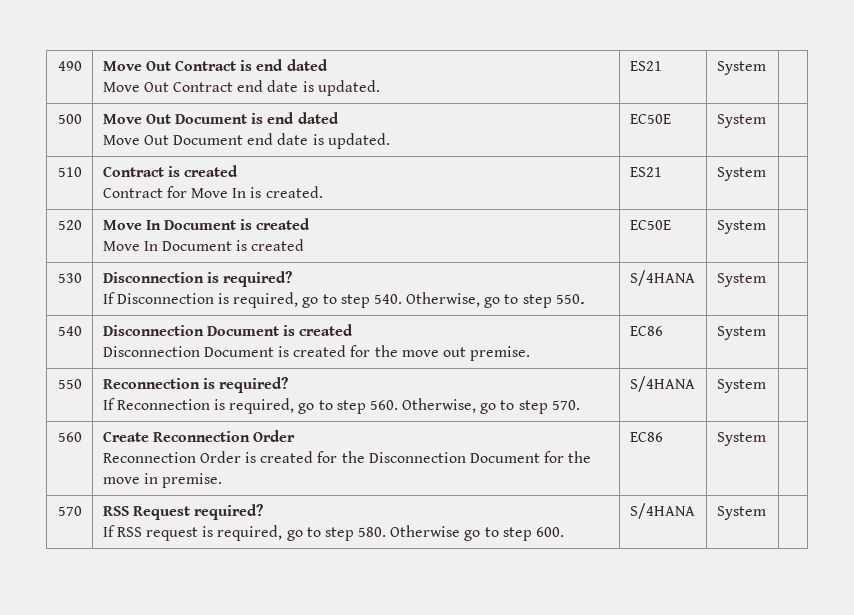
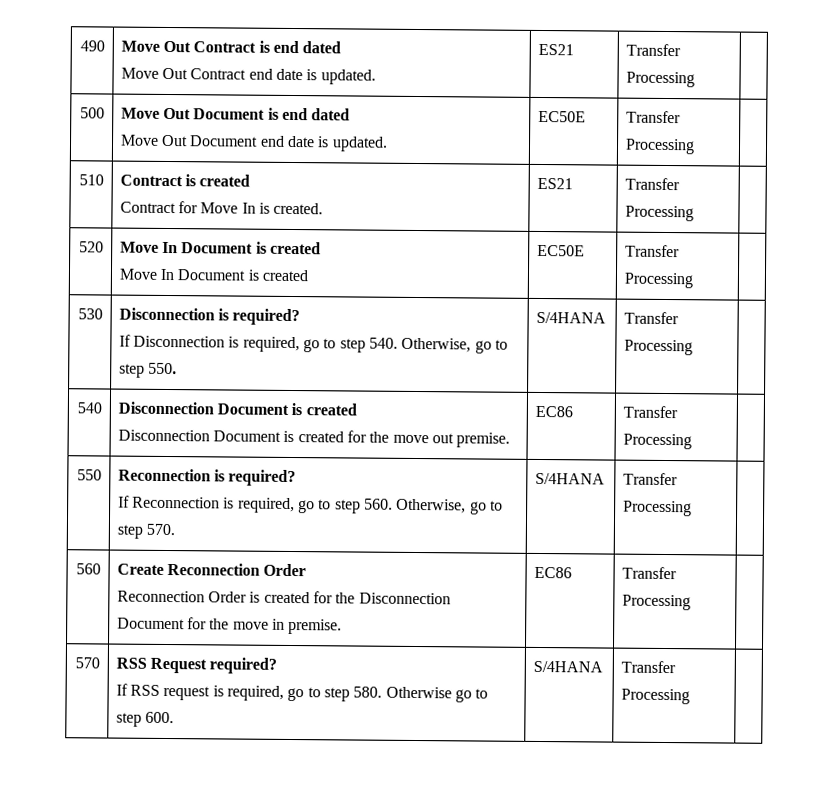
  490 | Move Out Contract is end dated
- Move Out Contract end date is updated. | ES21 | System |
+ Move Out Contract end date is updated. | ES21 | Transfer Processing |
  500 | Move Out Document is end dated
- Move Out Document end date is updated. | EC50E | System |
+ Move Out Document end date is updated. | EC50E | Transfer Processing |
  510 | Contract is created
- Contract for Move In is created. | ES21 | System |
+ Contract for Move In is created. | ES21 | Transfer Processing |
  520 | Move In Document is created
- Move In Document is created | EC50E | System |
+ Move In Document is created | EC50E | Transfer Processing |
  530 | Disconnection is required?
- If Disconnection is required, go to step 540. Otherwise, go to step 550. | S/4HANA | System |
+ If Disconnection is required, go to step 540. Otherwise, go to step 550. | S/4HANA | Transfer Processing |
  540 | Disconnection Document is created
- Disconnection Document is created for the move out premise. | EC86 | System |
+ Disconnection Document is created for the move out premise. | EC86 | Transfer Processing |
  550 | Reconnection is required?
- If Reconnection is required, go to step 560. Otherwise, go to step 570. | S/4HANA | System |
+ If Reconnection is required, go to step 560. Otherwise, go to step 570. | S/4HANA | Transfer Processing |
  560 | Create Reconnection Order
- Reconnection Order is created for the Disconnection Document for the move in premise. | EC86 | System |
+ Reconnection Order is created for the Disconnection Document for the move in premise. | EC86 | Transfer Processing |
  570 | RSS Request required?
- If RSS request is required, go to step 580. Otherwise go to step 600. | S/4HANA | System |
+ If RSS request is required, go to step 580. Otherwise go to step 600. | S/4HANA | Transfer Processing |

